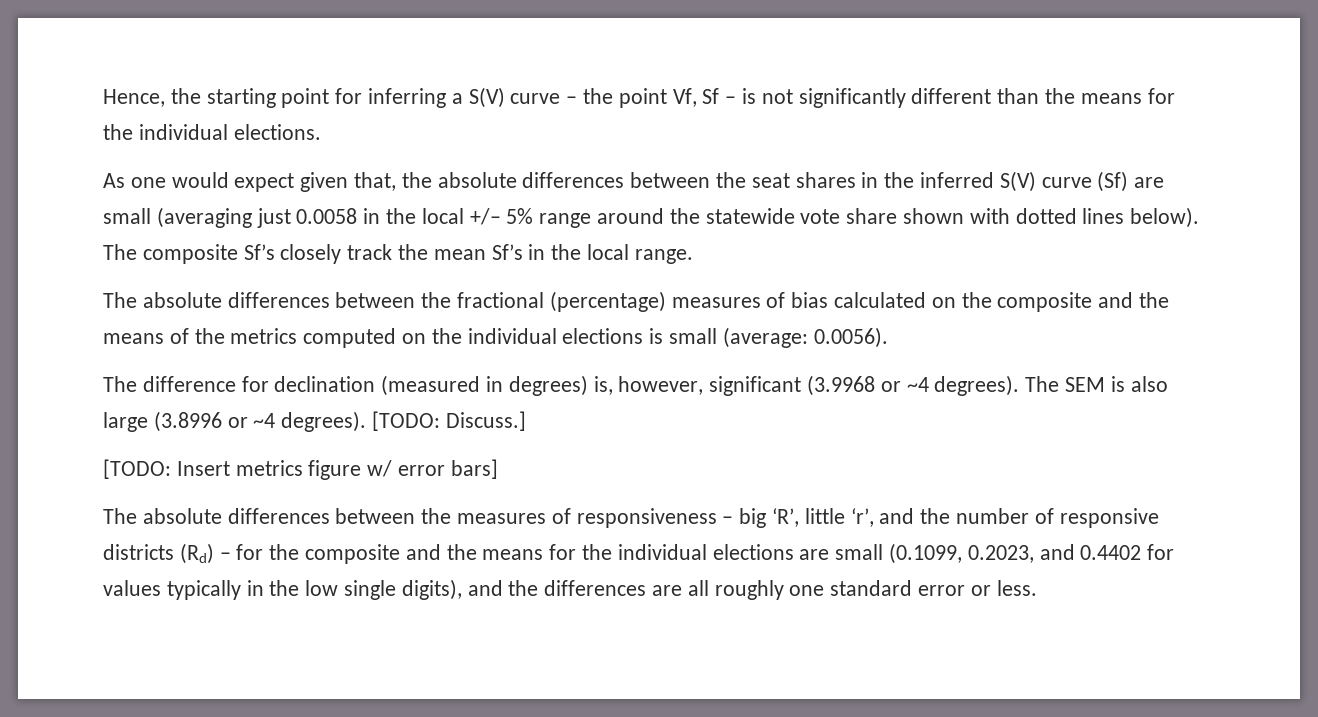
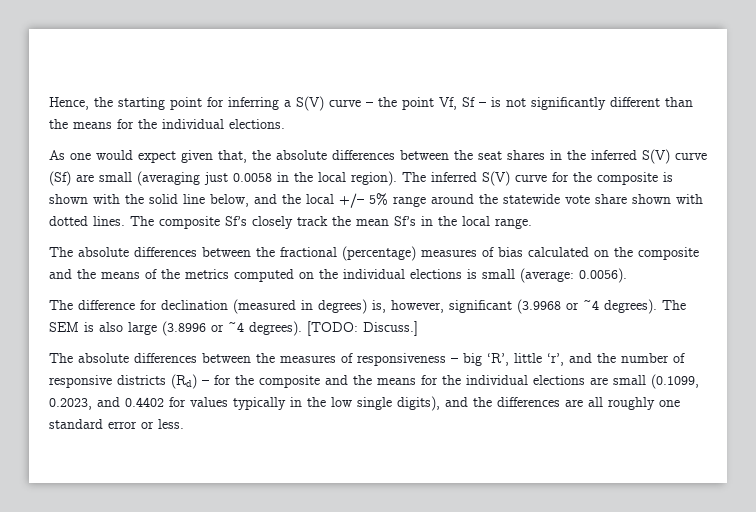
- As one would expect given that, the absolute differences between the seat shares in the inferred S(V) curve (Sf) are small (averaging just 0.0058 in the local +/– 5% range around the statewide vote share shown with dotted lines below).
+ As one would expect given that, the absolute differences between the seat shares in the inferred S(V) curve (Sf) are small (averaging just 0.0058 in the local region). The inferred S(V) curve for the composite is shown with the solid line below, and the local +/– 5% range around the statewide vote share shown with dotted lines.
- [TODO: Insert metrics figure w/ error bars]

